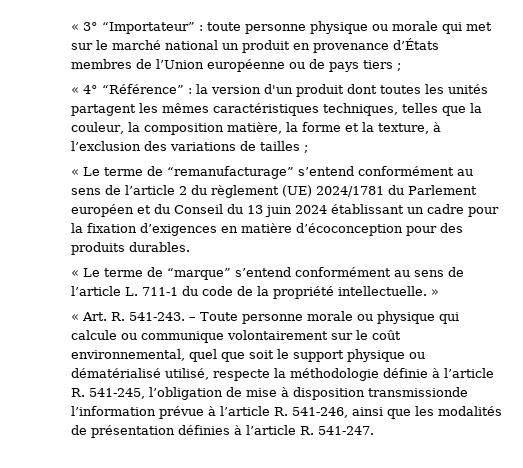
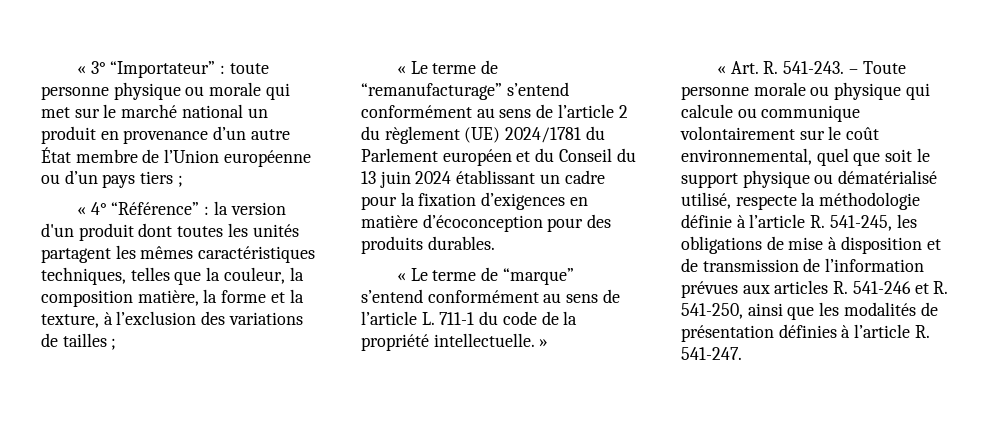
- « 3° “Importateur” : toute personne physique ou morale qui met sur le marché national un produit en provenance d’États membres de l’Union européenne ou de pays tiers ;
+ « 3° “Importateur” : toute personne physique ou morale qui met sur le marché national un produit en provenance d’un autre État membre de l’Union européenne ou d’un pays tiers ;
- – Toute personne morale ou physique qui calcule ou communique volontairement sur le coût environnemental, quel que soit le support physique ou dématérialisé utilisé, respecte la méthodologie définie à l’article R. 541-245, l’obligation de mise à disposition transmissionde l’information prévue à l’article R. 541-246, ainsi que les modalités de présentation définies à l’article R. 541-247.
+ – Toute personne morale ou physique qui calcule ou communique volontairement sur le coût environnemental, quel que soit le support physique ou dématérialisé utilisé, respecte la méthodologie définie à l’article R. 541-245, les obligations de mise à disposition et de transmission de l’information prévues aux articles R. 541-246 et R. 541-250, ainsi que les modalités de présentation définies à l’article R. 541-247.

